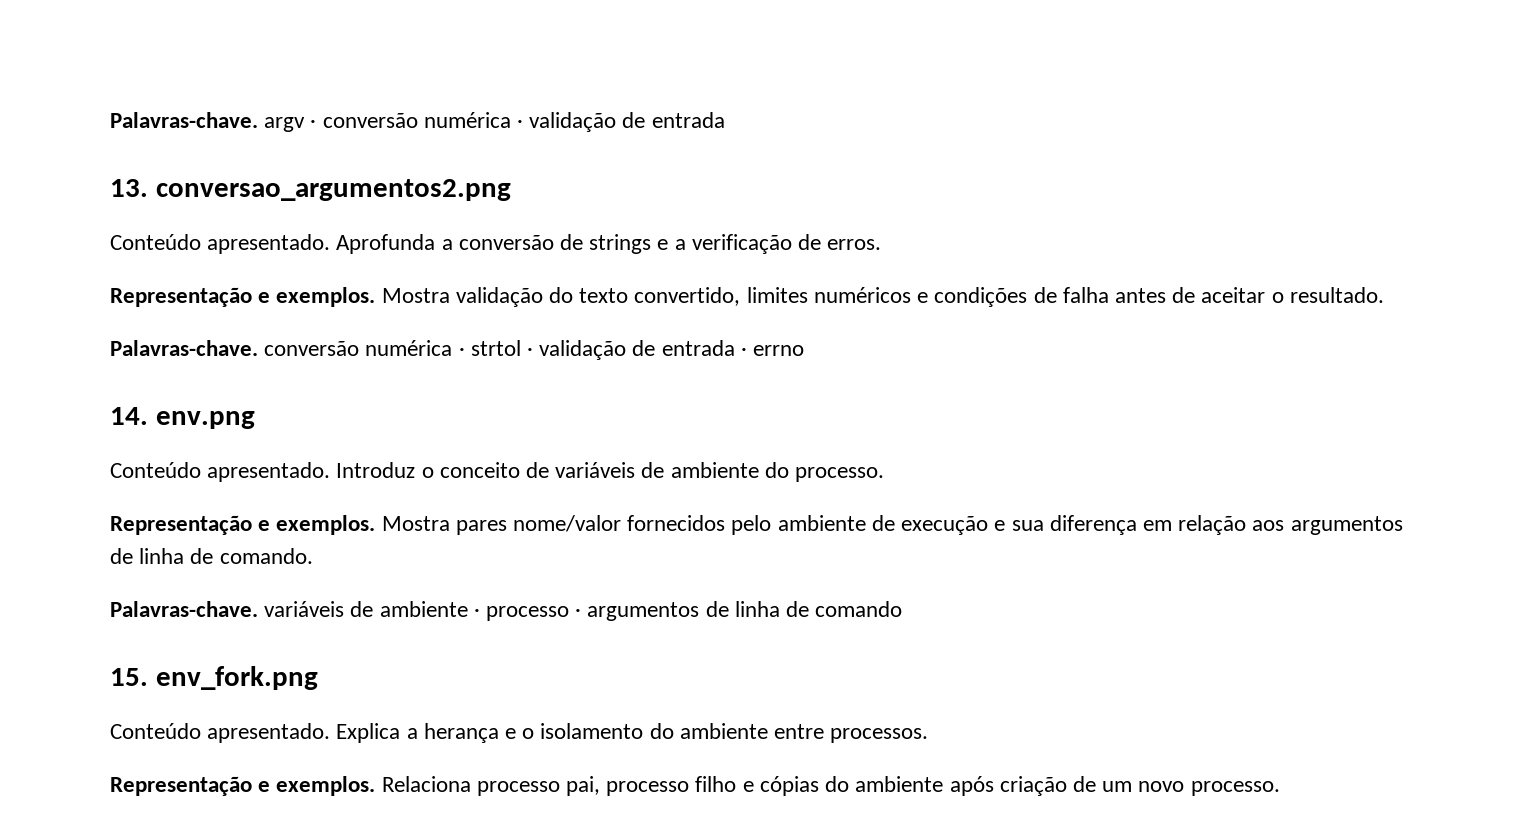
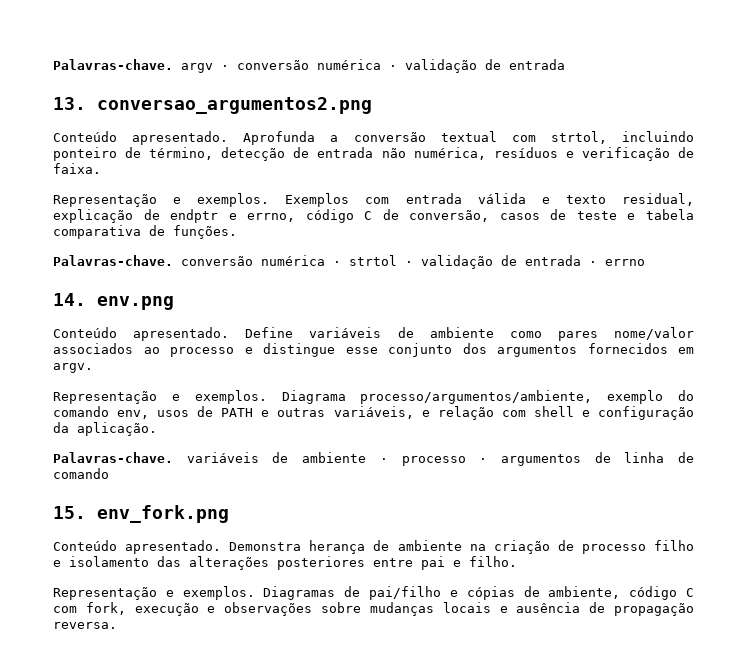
- Aprofunda a conversão de strings e a verificação de erros.
- Representação e exemplos. Mostra validação do texto convertido, limites numéricos e condições de falha antes de aceitar o resultado.
+ Aprofunda a conversão textual com strtol, incluindo ponteiro de término, detecção de entrada não numérica, resíduos e verificação de faixa.
+ Representação e exemplos. Exemplos com entrada válida e texto residual, explicação de endptr e errno, código C de conversão, casos de teste e tabela comparativa de funções.
- Introduz o conceito de variáveis de ambiente do processo.
- Representação e exemplos. Mostra pares nome/valor fornecidos pelo ambiente de execução e sua diferença em relação aos argumentos de linha de comando.
+ Define variáveis de ambiente como pares nome/valor associados ao processo e distingue esse conjunto dos argumentos fornecidos em argv.
+ Representação e exemplos. Diagrama processo/argumentos/ambiente, exemplo do comando env, usos de PATH e outras variáveis, e relação com shell e configuração da aplicação.
- Explica a herança e o isolamento do ambiente entre processos.
- Representação e exemplos. Relaciona processo pai, processo filho e cópias do ambiente após criação de um novo processo.
+ Demonstra herança de ambiente na criação de processo filho e isolamento das alterações posteriores entre pai e filho.
+ Representação e exemplos. Diagramas de pai/filho e cópias de ambiente, código C com fork, execução e observações sobre mudanças locais e ausência de propagação reversa.

